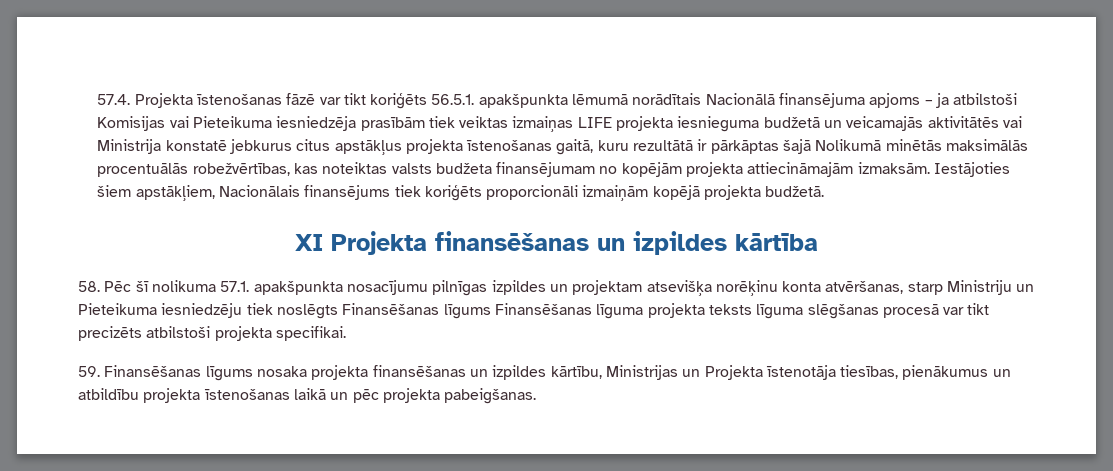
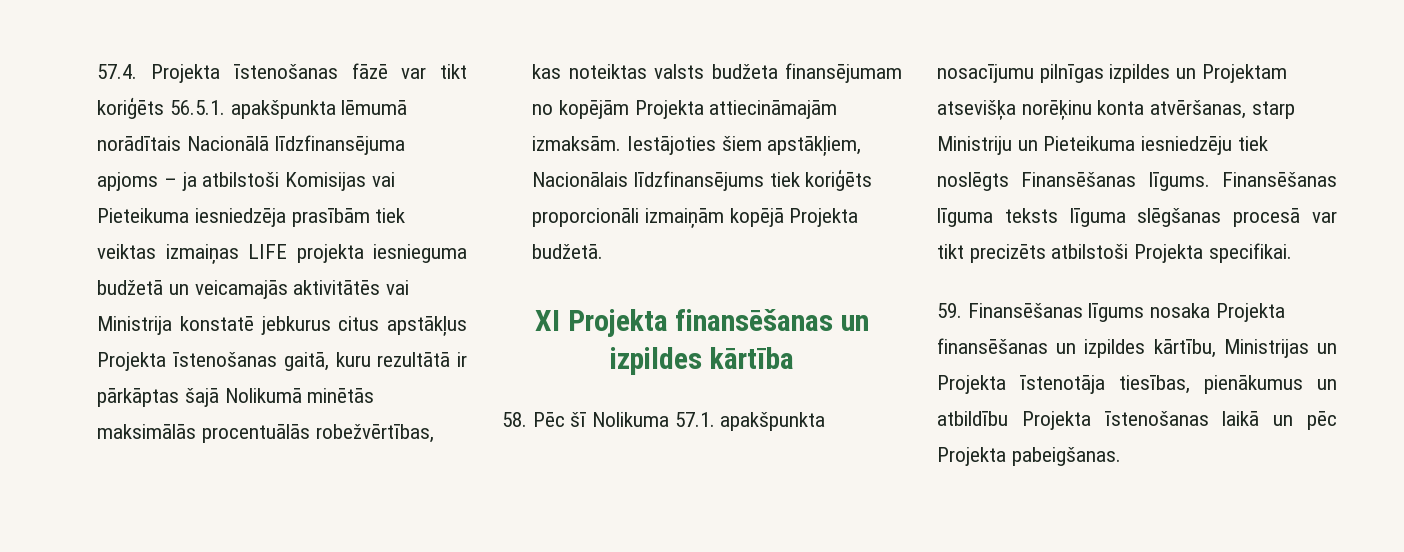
- 57.4. Projekta īstenošanas fāzē var tikt koriģēts 56.5.1. apakšpunkta lēmumā norādītais Nacionālā finansējuma apjoms – ja atbilstoši Komisijas vai Pieteikuma iesniedzēja prasībām tiek veiktas izmaiņas LIFE projekta iesnieguma budžetā un veicamajās aktivitātēs vai Ministrija konstatē jebkurus citus apstākļus projekta īstenošanas gaitā, kuru rezultātā ir pārkāptas šajā Nolikumā minētās maksimālās procentuālās robežvērtības, kas noteiktas valsts budžeta finansējumam no kopējām projekta attiecināmajām izmaksām.
+ 57.4. Projekta īstenošanas fāzē var tikt koriģēts 56.5.1. apakšpunkta lēmumā norādītais Nacionālā līdzfinansējuma apjoms – ja atbilstoši Komisijas vai Pieteikuma iesniedzēja prasībām tiek veiktas izmaiņas LIFE projekta iesnieguma budžetā un veicamajās aktivitātēs vai Ministrija konstatē jebkurus citus apstākļus Projekta īstenošanas gaitā, kuru rezultātā ir pārkāptas šajā Nolikumā minētās maksimālās procentuālās robežvērtības, kas noteiktas valsts budžeta finansējumam no kopējām Projekta attiecināmajām izmaksām.
- Iestājoties šiem apstākļiem, Nacionālais finansējums tiek koriģēts proporcionāli izmaiņām kopējā projekta budžetā.
+ Iestājoties šiem apstākļiem, Nacionālais līdzfinansējums tiek koriģēts proporcionāli izmaiņām kopējā Projekta budžetā.
- 58. Pēc šī nolikuma 57.1. apakšpunkta nosacījumu pilnīgas izpildes un projektam atsevišķa norēķinu konta atvēršanas, starp Ministriju un Pieteikuma iesniedzēju tiek noslēgts Finansēšanas līgums Finansēšanas līguma projekta teksts līguma slēgšanas procesā var tikt precizēts atbilstoši projekta specifikai.
+ 58. Pēc šī Nolikuma 57.1. apakšpunkta nosacījumu pilnīgas izpildes un Projektam atsevišķa norēķinu konta atvēršanas, starp Ministriju un Pieteikuma iesniedzēju tiek noslēgts Finansēšanas līgums. Finansēšanas līguma teksts līguma slēgšanas procesā var tikt precizēts atbilstoši Projekta specifikai.
- 59. Finansēšanas līgums nosaka projekta finansēšanas un izpildes kārtību, Ministrijas un Projekta īstenotāja tiesības, pienākumus un atbildību projekta īstenošanas laikā un pēc projekta pabeigšanas.
+ 59. Finansēšanas līgums nosaka Projekta finansēšanas un izpildes kārtību, Ministrijas un Projekta īstenotāja tiesības, pienākumus un atbildību Projekta īstenošanas laikā un pēc Projekta pabeigšanas.

